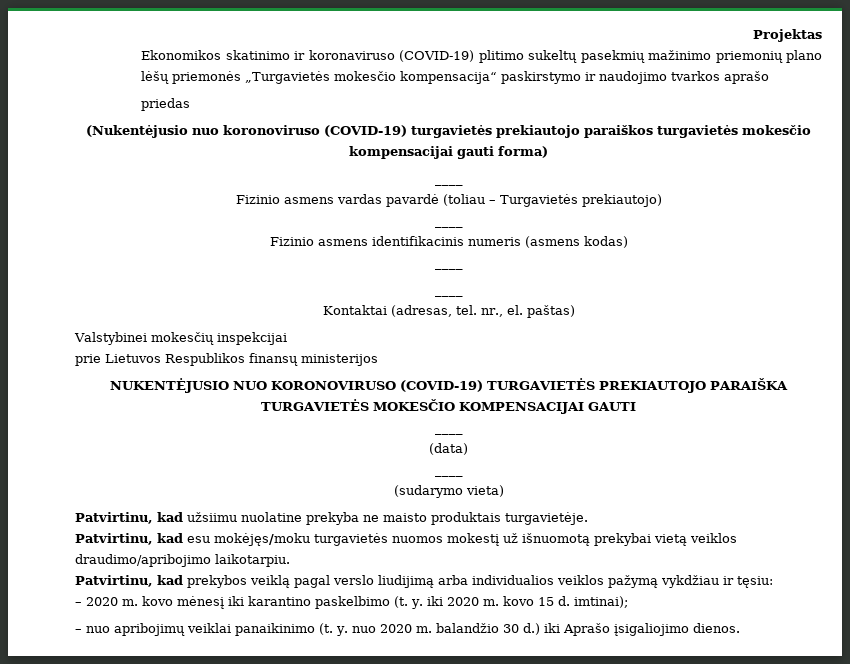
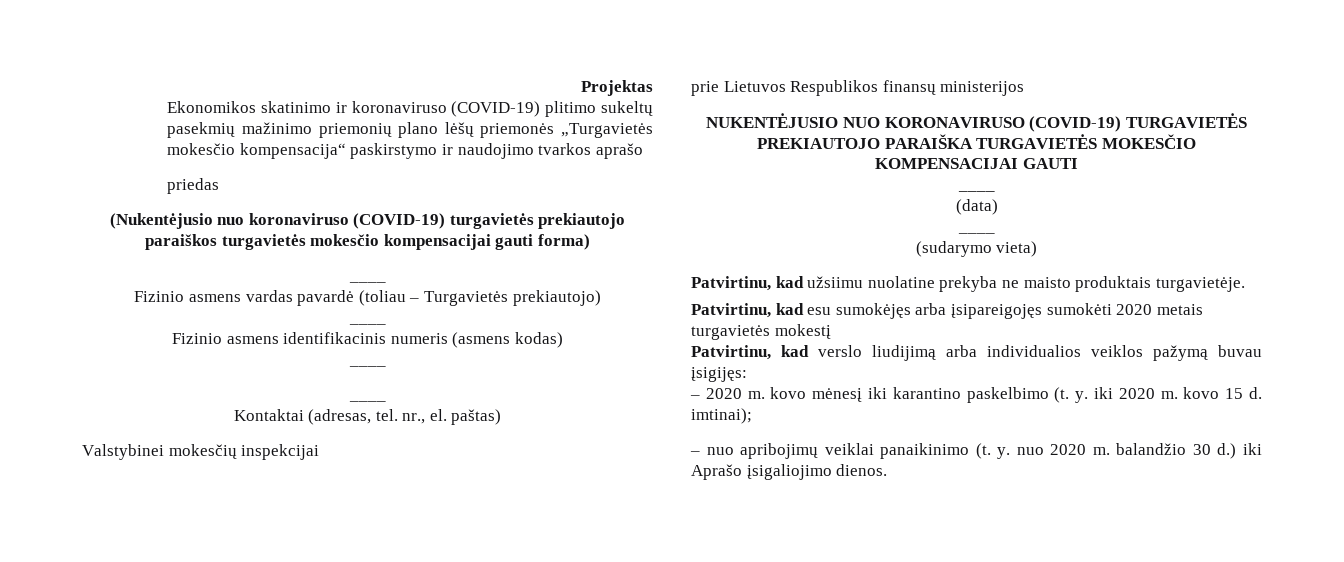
- (Nukentėjusio nuo koronoviruso (COVID-19) turgavietės prekiautojo paraiškos turgavietės mokesčio kompensacijai gauti forma)
+ (Nukentėjusio nuo koronaviruso (COVID-19) turgavietės prekiautojo paraiškos turgavietės mokesčio kompensacijai gauti forma)
- NUKENTĖJUSIO NUO KORONOVIRUSO (COVID-19) TURGAVIETĖS PREKIAUTOJO PARAIŠKA TURGAVIETĖS MOKESČIO KOMPENSACIJAI GAUTI
+ NUKENTĖJUSIO NUO KORONAVIRUSO (COVID-19) TURGAVIETĖS PREKIAUTOJO PARAIŠKA TURGAVIETĖS MOKESČIO KOMPENSACIJAI GAUTI
- Patvirtinu, kad esu mokėjęs/moku turgavietės nuomos mokestį už išnuomotą prekybai vietą veiklos draudimo/apribojimo laikotarpiu.
- Patvirtinu, kad prekybos veiklą pagal verslo liudijimą arba individualios veiklos pažymą vykdžiau ir tęsiu:
+ Patvirtinu, kad esu sumokėjęs arba įsipareigojęs sumokėti 2020 metais turgavietės mokestį
+ Patvirtinu, kad verslo liudijimą arba individualios veiklos pažymą buvau įsigijęs:

